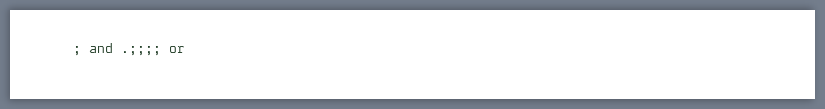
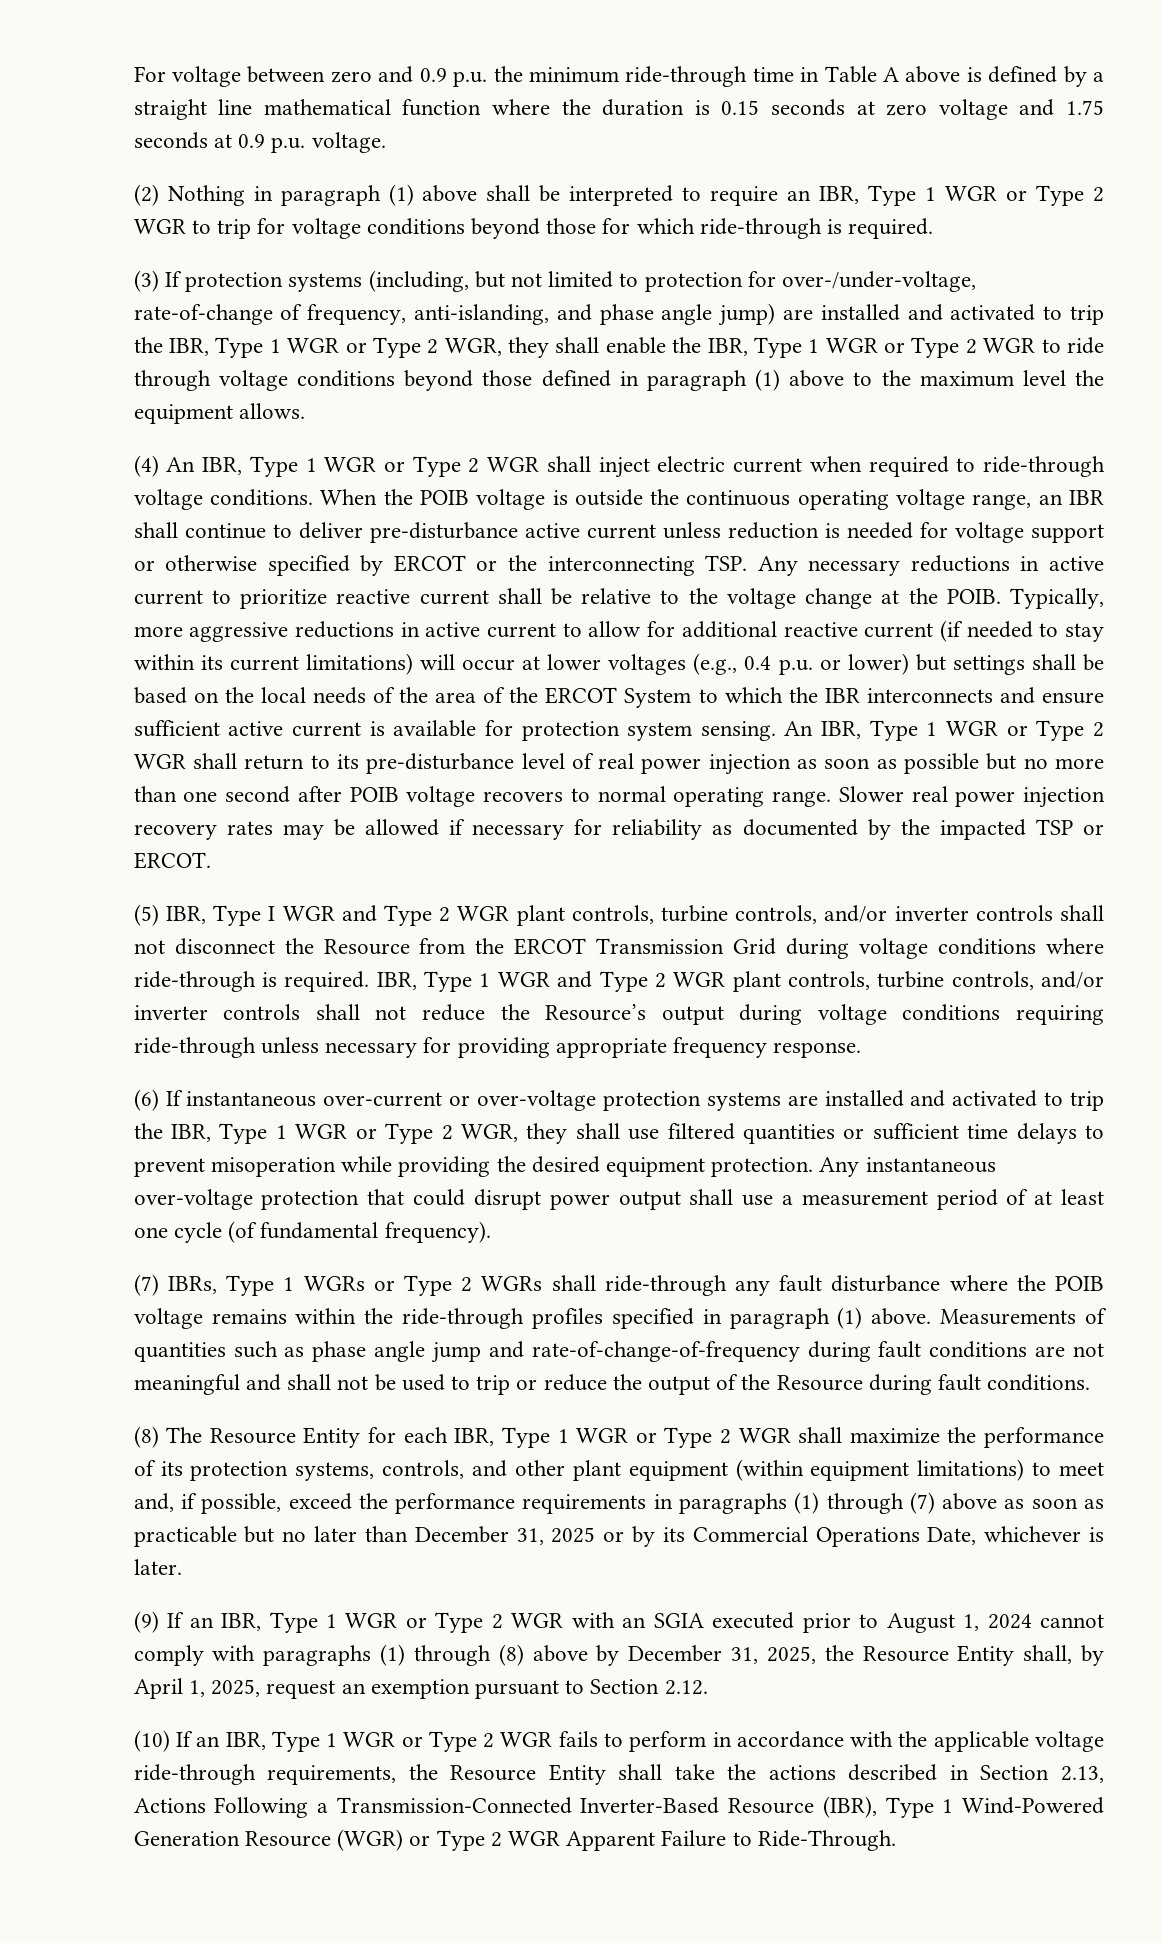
- ; and .;;;; or
+ For voltage between zero and 0.9 p.u. the minimum ride-through time in Table A above is defined by a straight line mathematical function where the duration is 0.15 seconds at zero voltage and 1.75 seconds at 0.9 p.u. voltage.
+ (2) Nothing in paragraph (1) above shall be interpreted to require an IBR, Type 1 WGR or Type 2 WGR to trip for voltage conditions beyond those for which ride-through is required.
+ (3) If protection systems (including, but not limited to protection for over-/under-voltage, rate-of-change of frequency, anti-islanding, and phase angle jump) are installed and activated to trip the IBR, Type 1 WGR or Type 2 WGR, they shall enable the IBR, Type 1 WGR or Type 2 WGR to ride through voltage conditions beyond those defined in paragraph (1) above to the maximum level the equipment allows.
+ (4) An IBR, Type 1 WGR or Type 2 WGR shall inject electric current when required to ride-through voltage conditions. When the POIB voltage is outside the continuous operating voltage range, an IBR shall continue to deliver pre-disturbance active current unless reduction is needed for voltage support or otherwise specified by ERCOT or the interconnecting TSP. Any necessary reductions in active current to prioritize reactive current shall be relative to the voltage change at the POIB. Typically, more aggressive reductions in active current to allow for additional reactive current (if needed to stay within its current limitations) will occur at lower voltages (e.g., 0.4 p.u. or lower) but settings shall be based on the local needs of the area of the ERCOT System to which the IBR interconnects and ensure sufficient active current is available for protection system sensing. An IBR, Type 1 WGR or Type 2 WGR shall return to its pre-disturbance level of real power injection as soon as possible but no more than one second after POIB voltage recovers to normal operating range. Slower real power injection recovery rates may be allowed if necessary for reliability as documented by the impacted TSP or ERCOT.
+ (5) IBR, Type I WGR and Type 2 WGR plant controls, turbine controls, and/or inverter controls shall not disconnect the Resource from the ERCOT Transmission Grid during voltage conditions where ride-through is required. IBR, Type 1 WGR and Type 2 WGR plant controls, turbine controls, and/or inverter controls shall not reduce the Resource’s output during voltage conditions requiring ride-through unless necessary for providing appropriate frequency response.
+ (6) If instantaneous over-current or over-voltage protection systems are installed and activated to trip the IBR, Type 1 WGR or Type 2 WGR, they shall use filtered quantities or sufficient time delays to prevent misoperation while providing the desired equipment protection. Any instantaneous over-voltage protection that could disrupt power output shall use a measurement period of at least one cycle (of fundamental frequency).
+ (7) IBRs, Type 1 WGRs or Type 2 WGRs shall ride-through any fault disturbance where the POIB voltage remains within the ride-through profiles specified in paragraph (1) above. Measurements of quantities such as phase angle jump and rate-of-change-of-frequency during fault conditions are not meaningful and shall not be used to trip or reduce the output of the Resource during fault conditions.
+ (8) The Resource Entity for each IBR, Type 1 WGR or Type 2 WGR shall maximize the performance of its protection systems, controls, and other plant equipment (within equipment limitations) to meet and, if possible, exceed the performance requirements in paragraphs (1) through (7) above as soon as practicable but no later than December 31, 2025 or by its Commercial Operations Date, whichever is later.
+ (9) If an IBR, Type 1 WGR or Type 2 WGR with an SGIA executed prior to August 1, 2024 cannot comply with paragraphs (1) through (8) above by December 31, 2025, the Resource Entity shall, by April 1, 2025, request an exemption pursuant to Section 2.12.
+ (10) If an IBR, Type 1 WGR or Type 2 WGR fails to perform in accordance with the applicable voltage ride-through requirements, the Resource Entity shall take the actions described in Section 2.13, Actions Following a Transmission-Connected Inverter-Based Resource (IBR), Type 1 Wind-Powered Generation Resource (WGR) or Type 2 WGR Apparent Failure to Ride-Through.

